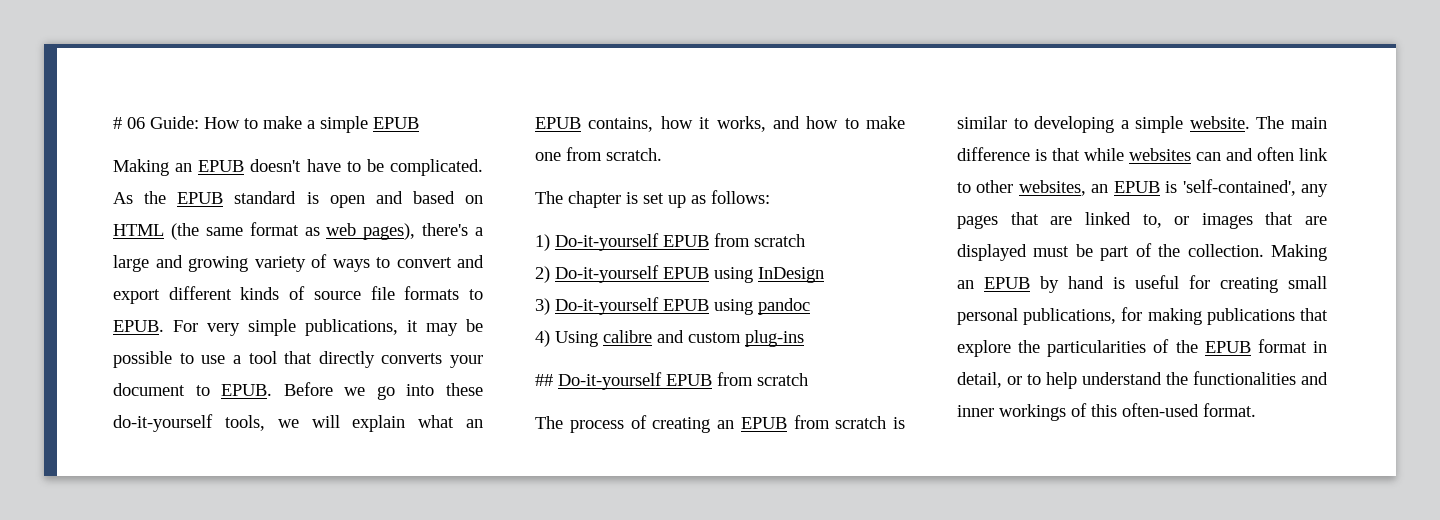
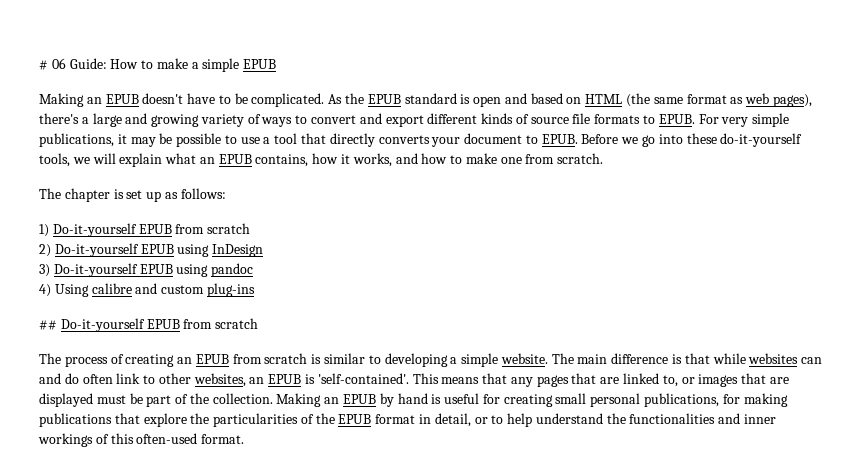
- The main difference is that while websites can and often link to other websites, an EPUB is 'self-contained', any pages that are linked to, or images that are displayed must be part of the collection.
+ The main difference is that while websites can and do often link to other websites, an EPUB is 'self-contained'. This means that any pages that are linked to, or images that are displayed must be part of the collection.

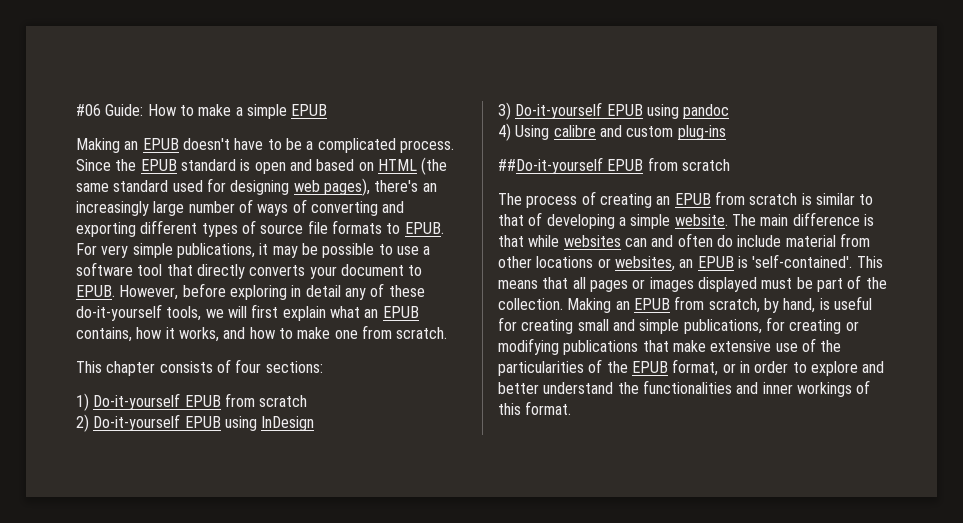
- # 06 Guide: How to make a simple EPUB
+ #06 Guide: How to make a simple EPUB
- Making an EPUB doesn't have to be complicated. As the EPUB standard is open and based on HTML (the same format as web pages), there's a large and growing variety of ways to convert and export different kinds of source file formats to EPUB.
+ Making an EPUB doesn't have to be a complicated process. Since the EPUB standard is open and based on HTML (the same standard used for designing web pages), there's an increasingly large number of ways of converting and exporting different types of source file formats to EPUB.
- For very simple publications, it may be possible to use a tool that directly converts your document to EPUB.
+ For very simple publications, it may be possible to use a software tool that directly converts your document to EPUB.
- Before we go into these do-it-yourself tools, we will explain what an EPUB contains, how it works, and how to make one from scratch.
+ However, before exploring in detail any of these do-it-yourself tools, we will first explain what an EPUB contains, how it works, and how to make one from scratch.
- The chapter is set up as follows:
+ This chapter consists of four sections:
- ## Do-it-yourself EPUB from scratch
+ ##Do-it-yourself EPUB from scratch
- The process of creating an EPUB from scratch is similar to developing a simple website.
+ The process of creating an EPUB from scratch is similar to that of developing a simple website.
- The main difference is that while websites can and do often link to other websites, an EPUB is 'self-contained'.
+ The main difference is that while websites can and often do include material from other locations or websites, an EPUB is 'self-contained'.
- This means that any pages that are linked to, or images that are displayed must be part of the collection.
+ This means that all pages or images displayed must be part of the collection.
- Making an EPUB by hand is useful for creating small personal publications, for making publications that explore the particularities of the EPUB format in detail, or to help understand the functionalities and inner workings of this often-used format.
+ Making an EPUB from scratch, by hand, is useful for creating small and simple publications, for creating or modifying publications that make extensive use of the particularities of the EPUB format, or in order to explore and better understand the functionalities and inner workings of this format.

